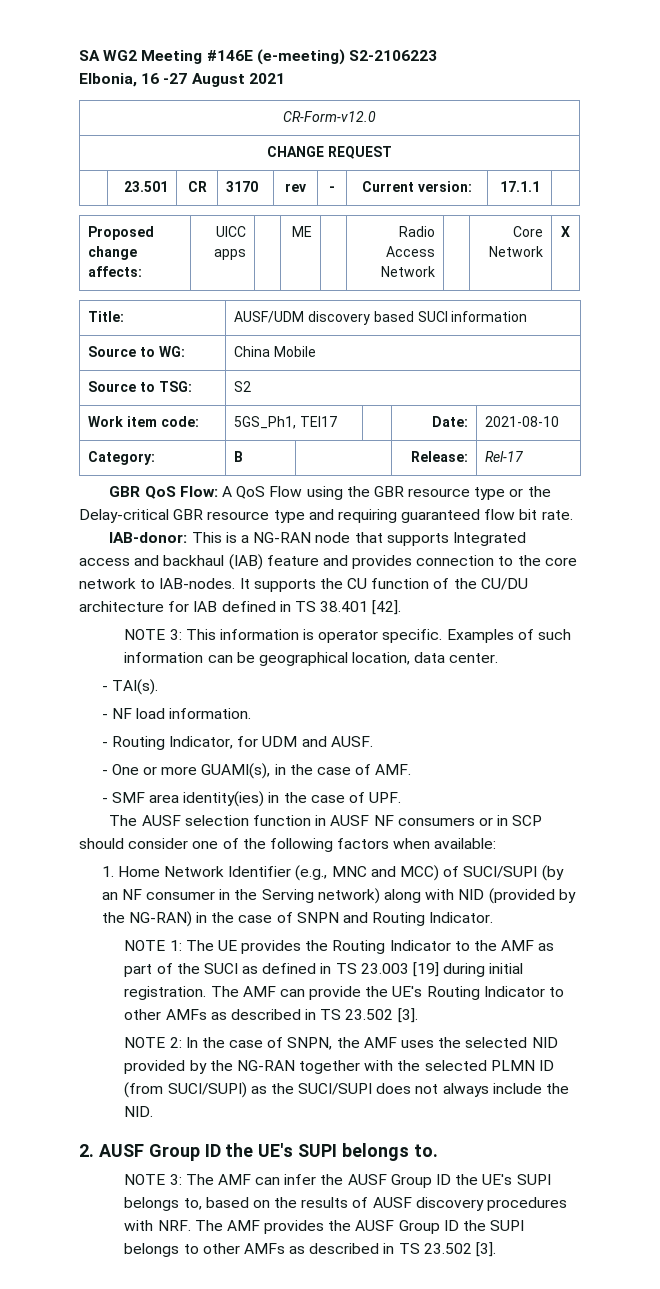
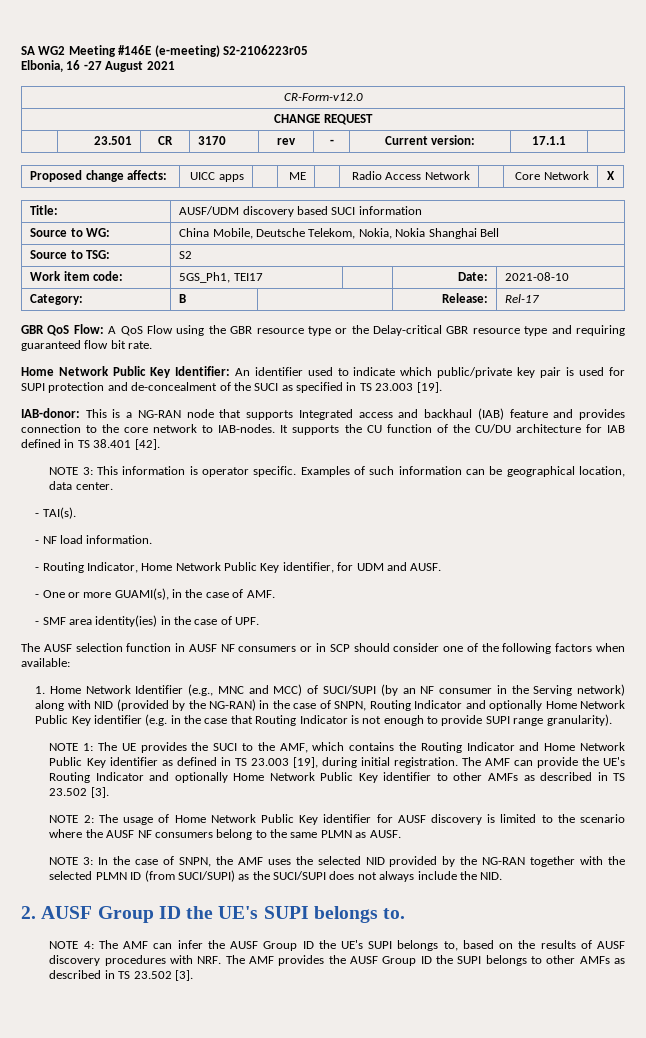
- SA WG2 Meeting #146E (e-meeting) S2-2106223
+ SA WG2 Meeting #146E (e-meeting) S2-2106223r05
- Source to WG: | China Mobile
+ Source to WG: | China Mobile, Deutsche Telekom, Nokia, Nokia Shanghai Bell
+ Home Network Public Key Identifier: An identifier used to indicate which public/private key pair is used for SUPI protection and de-concealment of the SUCI as specified in TS 23.003 [19].
- - Routing Indicator, for UDM and AUSF.
+ - Routing Indicator, Home Network Public Key identifier, for UDM and AUSF.
- 1. Home Network Identifier (e.g., MNC and MCC) of SUCI/SUPI (by an NF consumer in the Serving network) along with NID (provided by the NG-RAN) in the case of SNPN and Routing Indicator.
+ 1. Home Network Identifier (e.g., MNC and MCC) of SUCI/SUPI (by an NF consumer in the Serving network) along with NID (provided by the NG-RAN) in the case of SNPN, Routing Indicator and optionally Home Network Public Key identifier (e.g. in the case that Routing Indicator is not enough to provide SUPI range granularity).
- NOTE 1: The UE provides the Routing Indicator to the AMF as part of the SUCI as defined in TS 23.003 [19] during initial registration.
+ NOTE 1: The UE provides the SUCI to the AMF, which contains the Routing Indicator and Home Network Public Key identifier as defined in TS 23.003 [19], during initial registration.
- The AMF can provide the UE's Routing Indicator to other AMFs as described in TS 23.502 [3].
+ The AMF can provide the UE's Routing Indicator and optionally Home Network Public Key identifier to other AMFs as described in TS 23.502 [3].
- NOTE 2: In the case of SNPN, the AMF uses the selected NID provided by the NG-RAN together with the selected PLMN ID (from SUCI/SUPI) as the SUCI/SUPI does not always include the NID.
+ NOTE 2: The usage of Home Network Public Key identifier for AUSF discovery is limited to the scenario where the AUSF NF consumers belong to the same PLMN as AUSF.
+ NOTE 3: In the case of SNPN, the AMF uses the selected NID provided by the NG-RAN together with the selected PLMN ID (from SUCI/SUPI) as the SUCI/SUPI does not always include the NID.
- NOTE 3: The AMF can infer the AUSF Group ID the UE's SUPI belongs to, based on the results of AUSF discovery procedures with NRF. The AMF provides the AUSF Group ID the SUPI belongs to other AMFs as described in TS 23.502 [3].
+ NOTE 4: The AMF can infer the AUSF Group ID the UE's SUPI belongs to, based on the results of AUSF discovery procedures with NRF. The AMF provides the AUSF Group ID the SUPI belongs to other AMFs as described in TS 23.502 [3].

